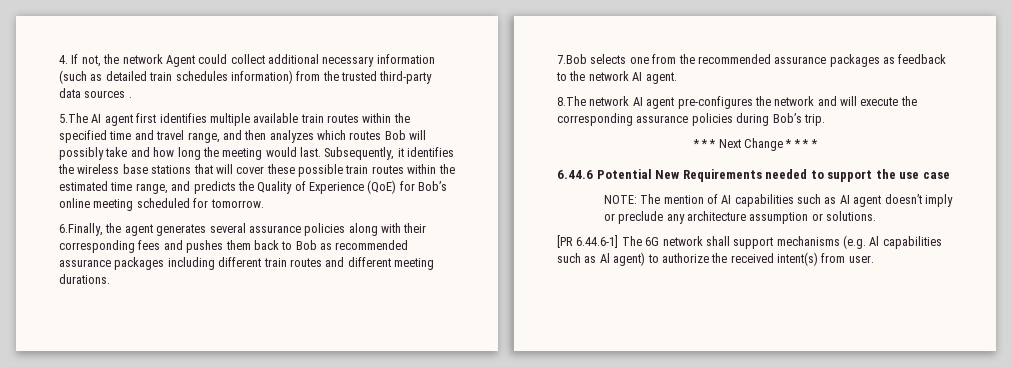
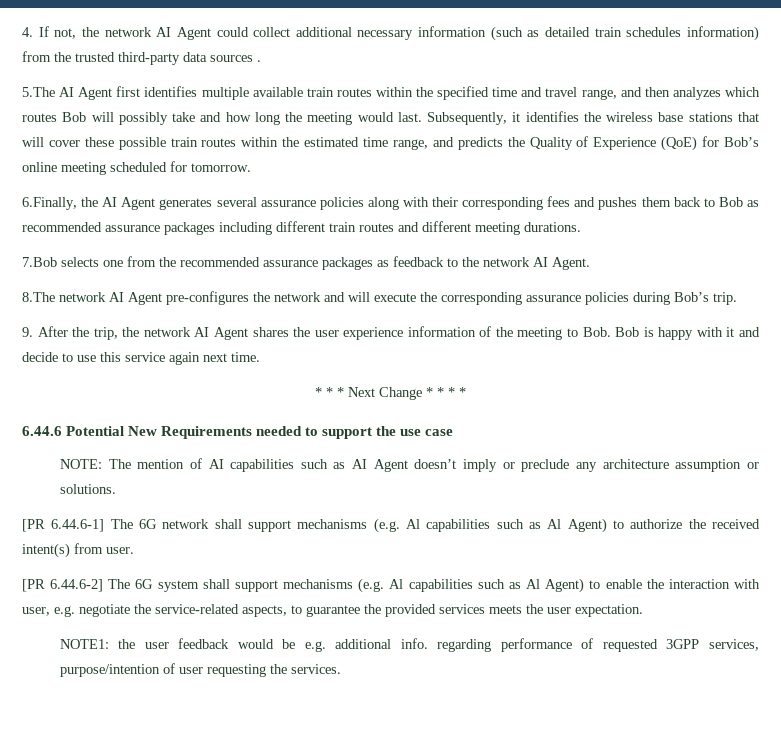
- 4. If not, the network Agent could collect additional necessary information (such as detailed train schedules information) from the trusted third-party data sources .
+ 4. If not, the network AI Agent could collect additional necessary information (such as detailed train schedules information) from the trusted third-party data sources .
- 5.The AI agent first identifies multiple available train routes within the specified time and travel range, and then analyzes which routes Bob will possibly take and how long the meeting would last.
+ 5.The AI Agent first identifies multiple available train routes within the specified time and travel range, and then analyzes which routes Bob will possibly take and how long the meeting would last.
- 6.Finally, the agent generates several assurance policies along with their corresponding fees and pushes them back to Bob as recommended assurance packages including different train routes and different meeting durations.
+ 6.Finally, the AI Agent generates several assurance policies along with their corresponding fees and pushes them back to Bob as recommended assurance packages including different train routes and different meeting durations.
- 7.Bob selects one from the recommended assurance packages as feedback to the network AI agent.
+ 7.Bob selects one from the recommended assurance packages as feedback to the network AI Agent.
- 8.The network AI agent pre-configures the network and will execute the corresponding assurance policies during Bob’s trip.
+ 8.The network AI Agent pre-configures the network and will execute the corresponding assurance policies during Bob’s trip.
+ 9. After the trip, the network AI Agent shares the user experience information of the meeting to Bob. Bob is happy with it and decide to use this service again next time.
- NOTE: The mention of AI capabilities such as AI agent doesn’t imply or preclude any architecture assumption or solutions.
+ NOTE: The mention of AI capabilities such as AI Agent doesn’t imply or preclude any architecture assumption or solutions.
- [PR 6.44.6-1] The 6G network shall support mechanisms (e.g. Al capabilities such as Al agent) to authorize the received intent(s) from user.
+ [PR 6.44.6-1] The 6G network shall support mechanisms (e.g. Al capabilities such as Al Agent) to authorize the received intent(s) from user.
+ [PR 6.44.6-2] The 6G system shall support mechanisms (e.g. Al capabilities such as Al Agent) to enable the interaction with user, e.g. negotiate the service-related aspects, to guarantee the provided services meets the user expectation.
+ NOTE1: the user feedback would be e.g. additional info. regarding performance of requested 3GPP services, purpose/intention of user requesting the services.

